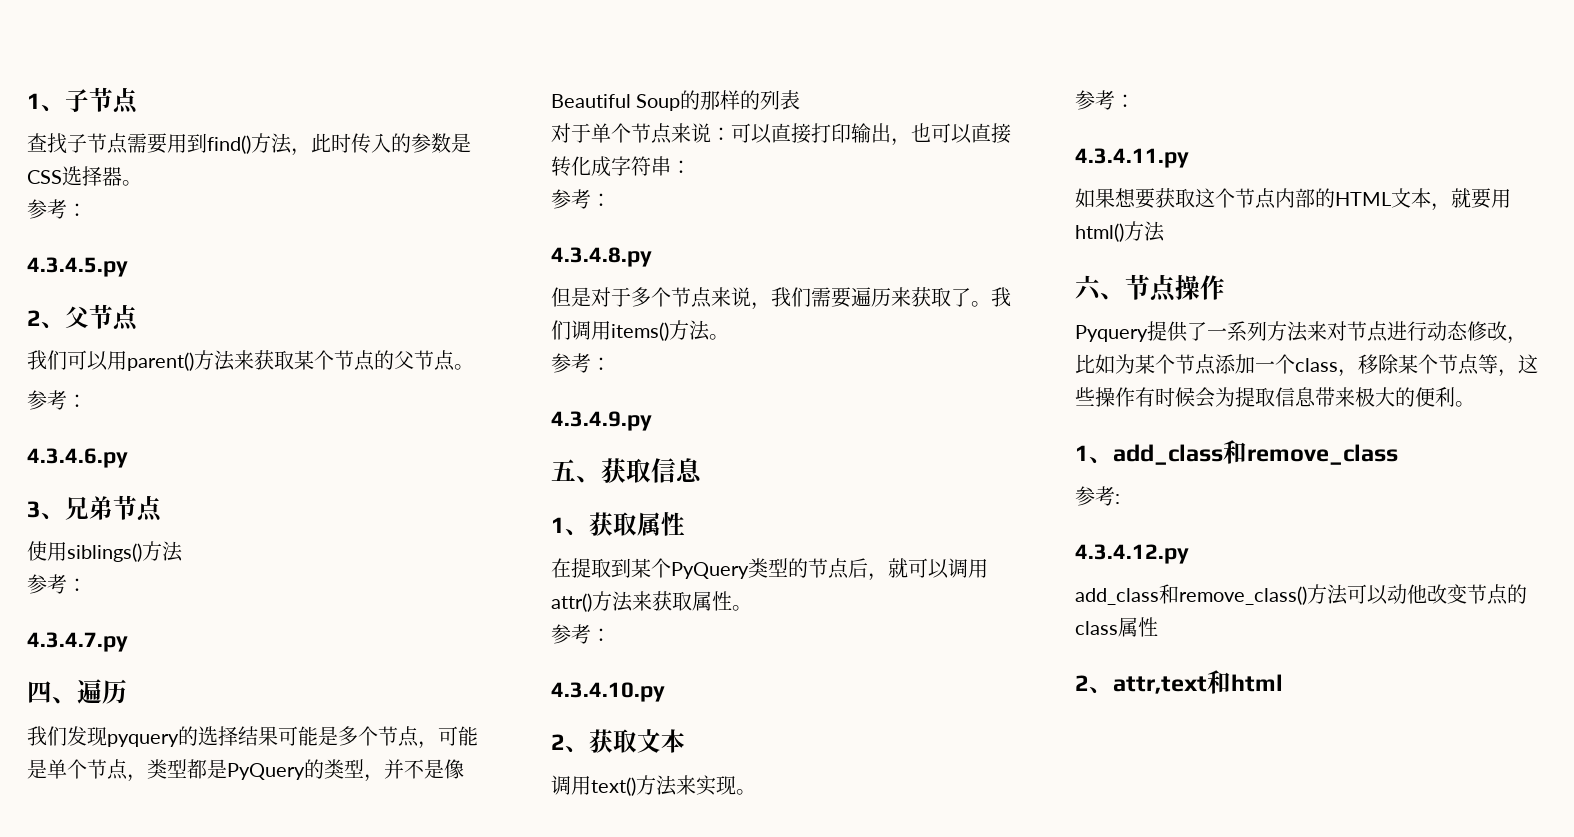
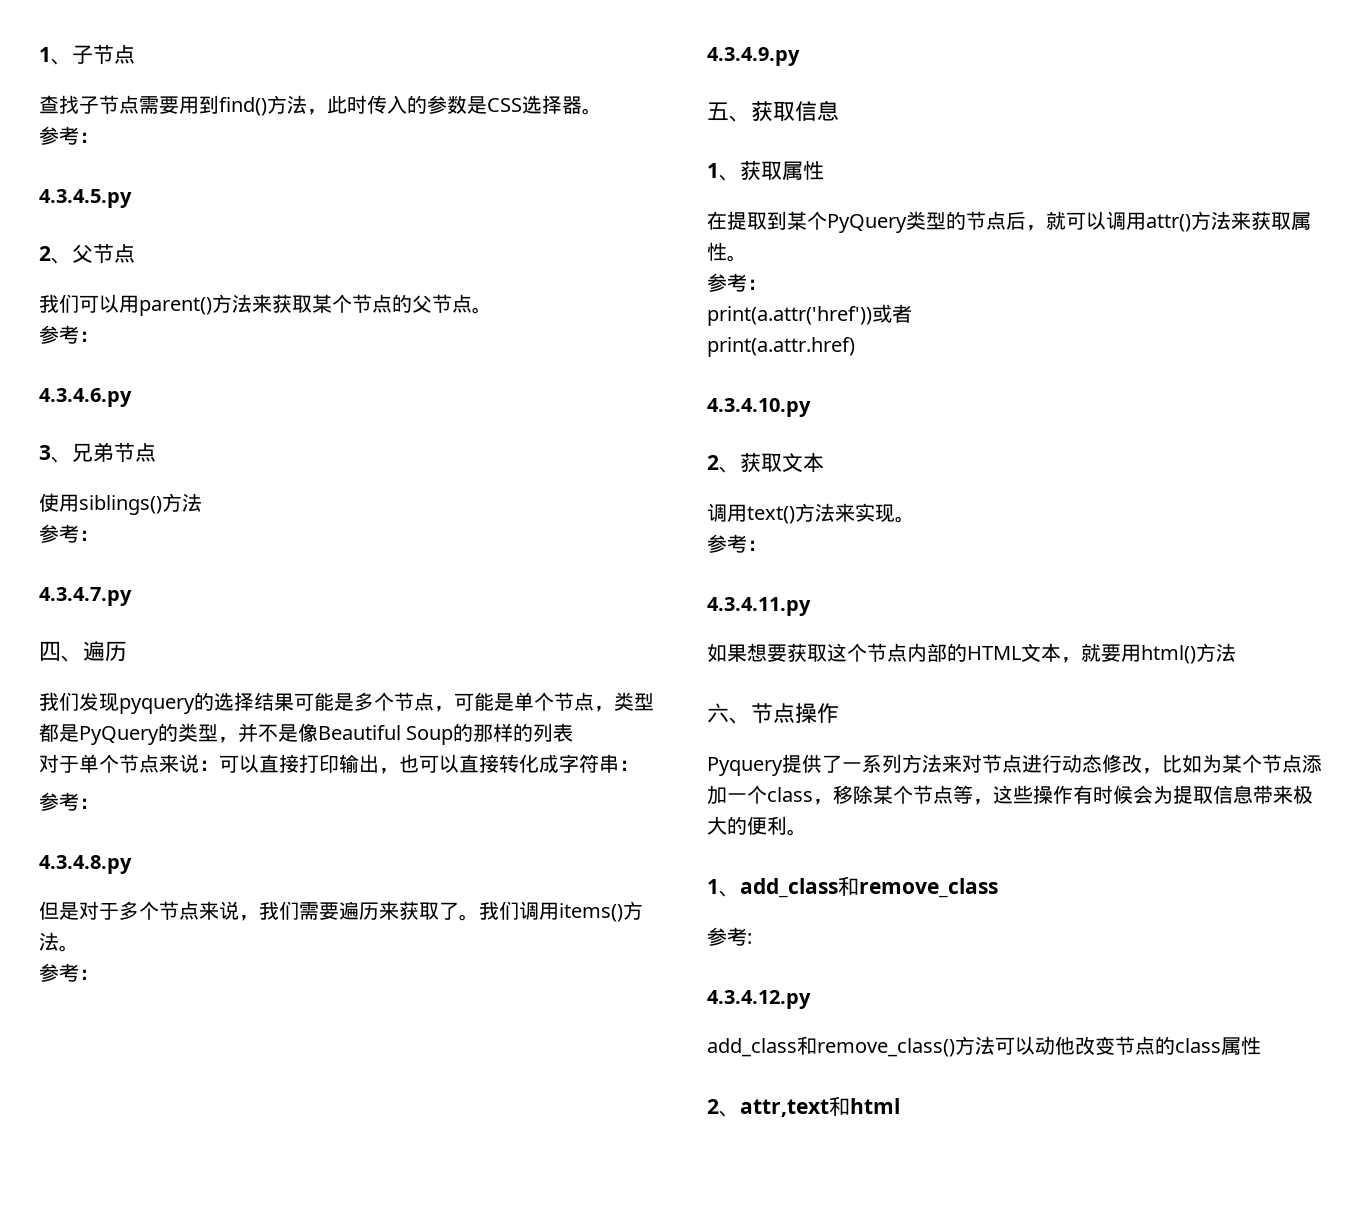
+ print(a.attr('href'))或者
+ print(a.attr.href)

